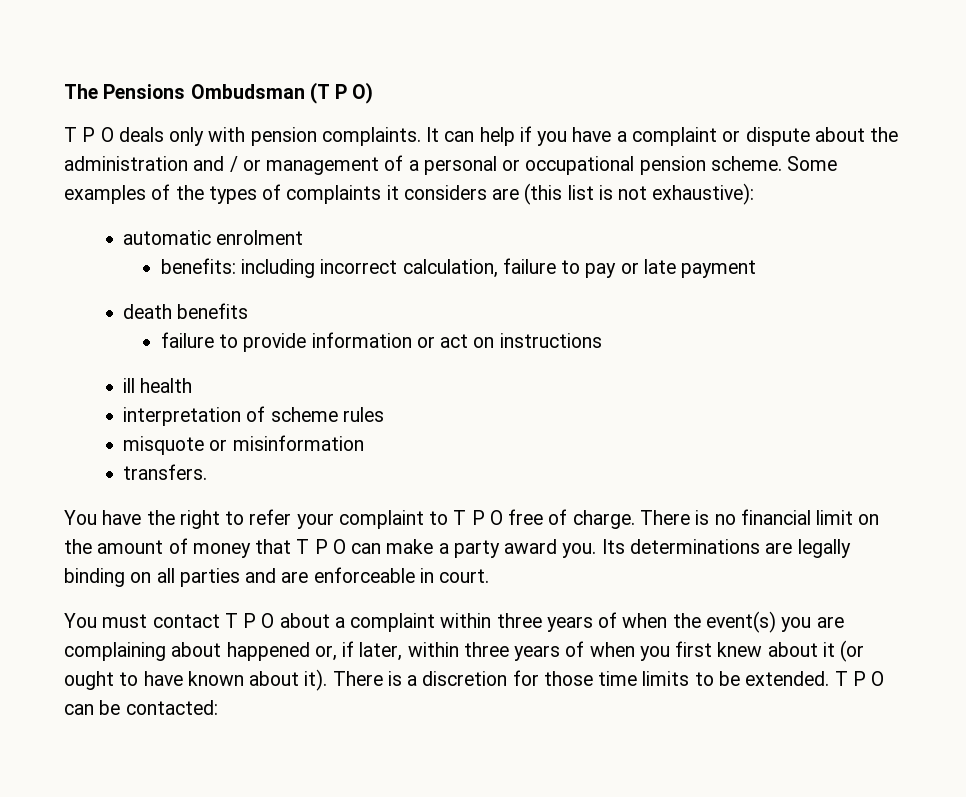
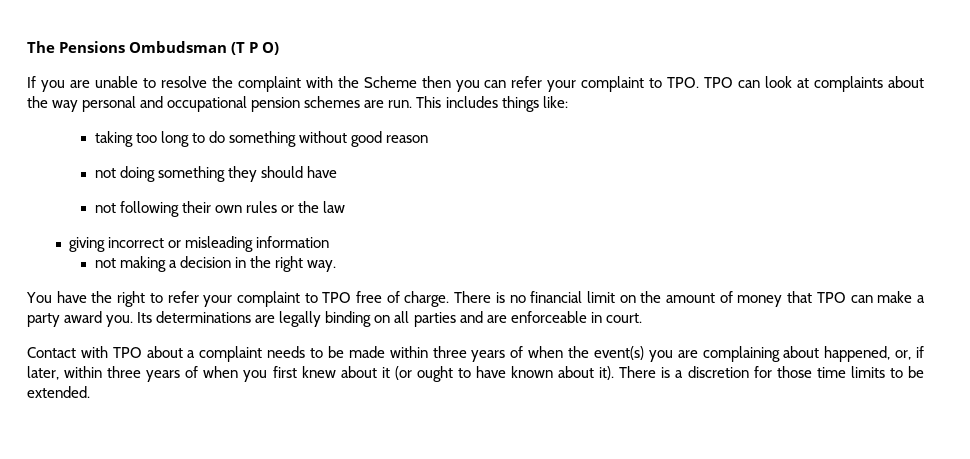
- T P O deals only with pension complaints. It can help if you have a complaint or dispute about the administration and / or management of a personal or occupational pension scheme. Some examples of the types of complaints it considers are (this list is not exhaustive):
- automatic enrolment
- benefits: including incorrect calculation, failure to pay or late payment
- death benefits
- failure to provide information or act on instructions
- ill health
- interpretation of scheme rules
- misquote or misinformation
- transfers.
+ If you are unable to resolve the complaint with the Scheme then you can refer your complaint to TPO. TPO can look at complaints about the way personal and occupational pension schemes are run. This includes things like:
+ taking too long to do something without good reason
+ not doing something they should have
+ not following their own rules or the law
+ giving incorrect or misleading information
+ not making a decision in the right way.
- You have the right to refer your complaint to T P O free of charge.
+ You have the right to refer your complaint to TPO free of charge.
- There is no financial limit on the amount of money that T P O can make a party award you.
+ There is no financial limit on the amount of money that TPO can make a party award you.
- You must contact T P O about a complaint within three years of when the event(s) you are complaining about happened or, if later, within three years of when you first knew about it (or ought to have known about it).
+ Contact with TPO about a complaint needs to be made within three years of when the event(s) you are complaining about happened, or, if later, within three years of when you first knew about it (or ought to have known about it).
- T P O can be contacted:

